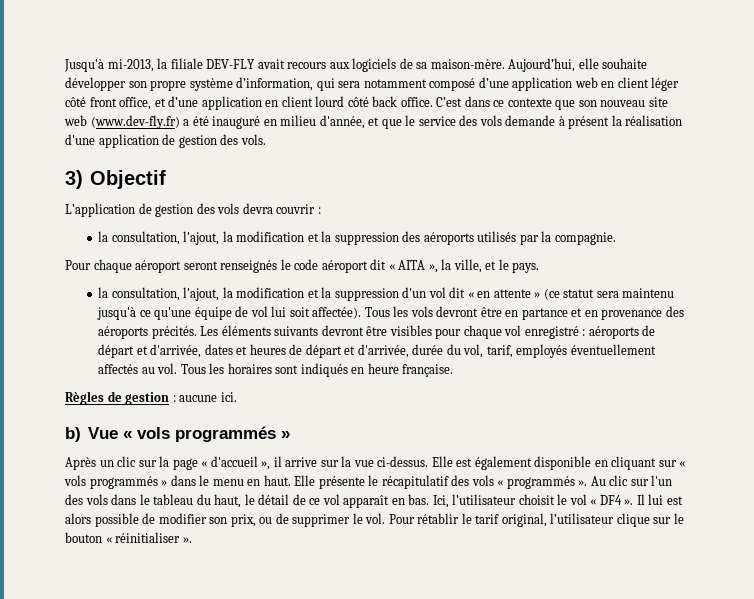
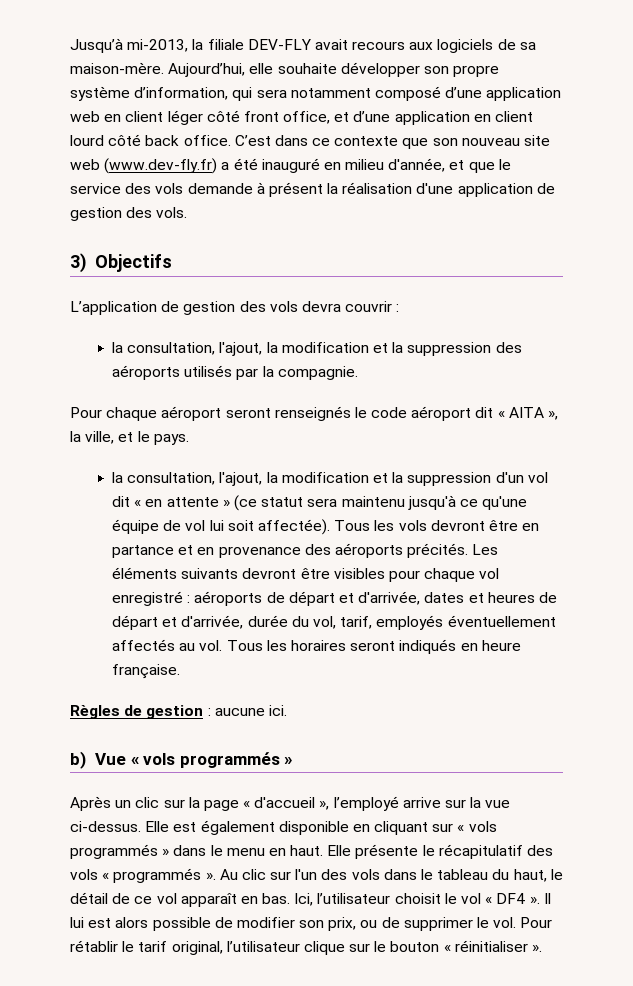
- 3) Objectif
+ 3) Objectifs
- Les éléments suivants devront être visibles pour chaque vol enregistré : aéroports de départ et d'arrivée, dates et heures de départ et d'arrivée, durée du vol, tarif, employés éventuellement affectés au vol. Tous les horaires sont indiqués en heure française.
+ Les éléments suivants devront être visibles pour chaque vol enregistré : aéroports de départ et d'arrivée, dates et heures de départ et d'arrivée, durée du vol, tarif, employés éventuellement affectés au vol. Tous les horaires seront indiqués en heure française.
- Après un clic sur la page « d'accueil », il arrive sur la vue ci-dessus.
+ Après un clic sur la page « d'accueil », l’employé arrive sur la vue ci-dessus.

